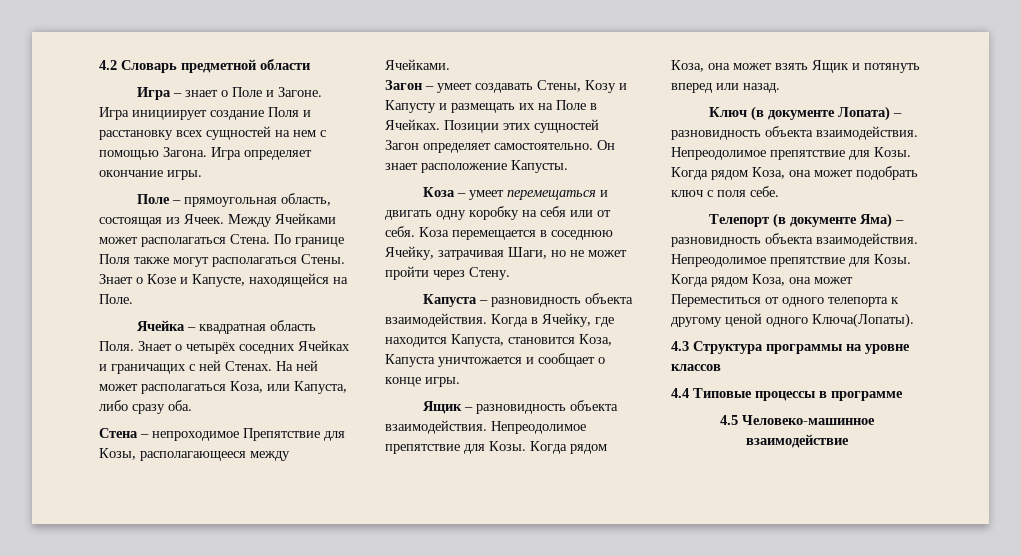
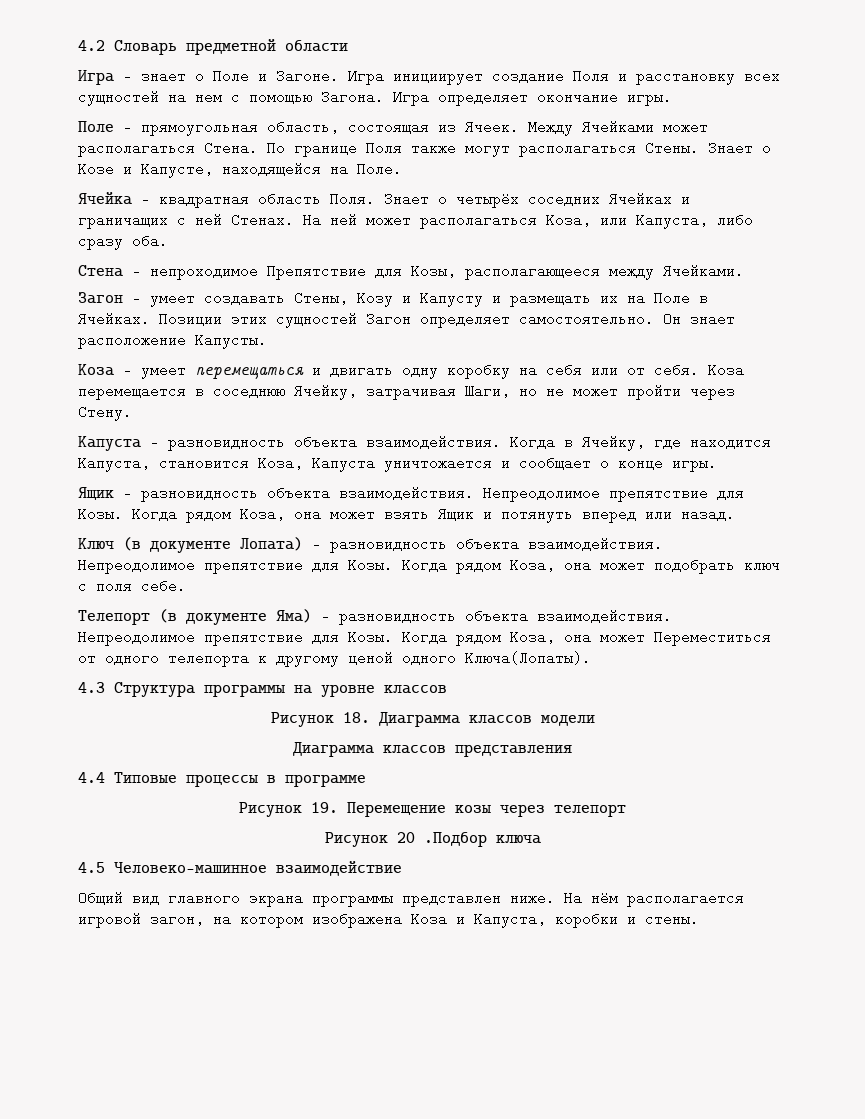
+ Рисунок 18. Диаграмма классов модели
+ Диаграмма классов представления
+ Рисунок 19. Перемещение козы через телепорт
+ Рисунок 20 .Подбор ключа
  4.5 Человеко-машинное взаимодействие
+ Общий вид главного экрана программы представлен ниже. На нём располагается игровой загон, на котором изображена Коза и Капуста, коробки и стены.

